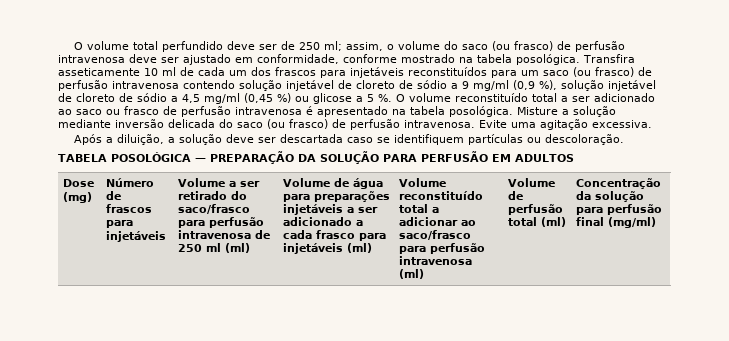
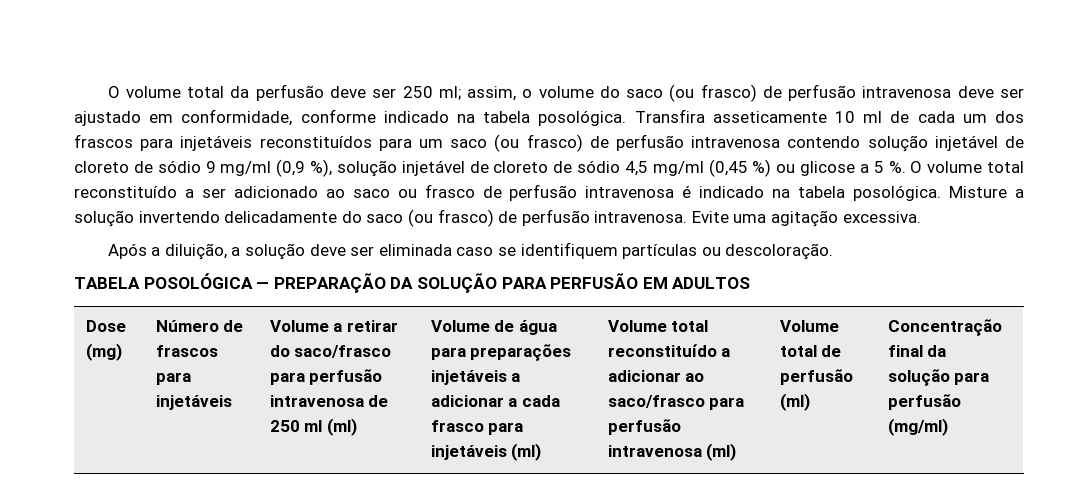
- O volume total perfundido deve ser de 250 ml; assim, o volume do saco (ou frasco) de perfusão intravenosa deve ser ajustado em conformidade, conforme mostrado na tabela posológica.
+ O volume total da perfusão deve ser 250 ml; assim, o volume do saco (ou frasco) de perfusão intravenosa deve ser ajustado em conformidade, conforme indicado na tabela posológica.
- Transfira asseticamente 10 ml de cada um dos frascos para injetáveis reconstituídos para um saco (ou frasco) de perfusão intravenosa contendo solução injetável de cloreto de sódio a 9 mg/ml (0,9 %), solução injetável de cloreto de sódio a 4,5 mg/ml (0,45 %) ou glicose a 5 %.
+ Transfira asseticamente 10 ml de cada um dos frascos para injetáveis reconstituídos para um saco (ou frasco) de perfusão intravenosa contendo solução injetável de cloreto de sódio 9 mg/ml (0,9 %), solução injetável de cloreto de sódio 4,5 mg/ml (0,45 %) ou glicose a 5 %.
- O volume reconstituído total a ser adicionado ao saco ou frasco de perfusão intravenosa é apresentado na tabela posológica.
+ O volume total reconstituído a ser adicionado ao saco ou frasco de perfusão intravenosa é indicado na tabela posológica.
- Misture a solução mediante inversão delicada do saco (ou frasco) de perfusão intravenosa.
+ Misture a solução invertendo delicadamente do saco (ou frasco) de perfusão intravenosa.
- Após a diluição, a solução deve ser descartada caso se identifiquem partículas ou descoloração.
+ Após a diluição, a solução deve ser eliminada caso se identifiquem partículas ou descoloração.
- Volume a ser retirado do saco/frasco para perfusão intravenosa de 250 ml (ml)
+ Volume a retirar do saco/frasco para perfusão intravenosa de 250 ml (ml)
- Volume de água para preparações injetáveis a ser adicionado a cada frasco para injetáveis (ml)
+ Volume de água para preparações injetáveis a adicionar a cada frasco para injetáveis (ml)
- Volume reconstituído total a adicionar ao saco/frasco para perfusão intravenosa (ml)
+ Volume total reconstituído a adicionar ao saco/frasco para perfusão intravenosa (ml)
- Volume de perfusão total (ml)
+ Volume total de perfusão (ml)
- Concentração da solução para perfusão final (mg/ml)
+ Concentração final da solução para perfusão (mg/ml)

